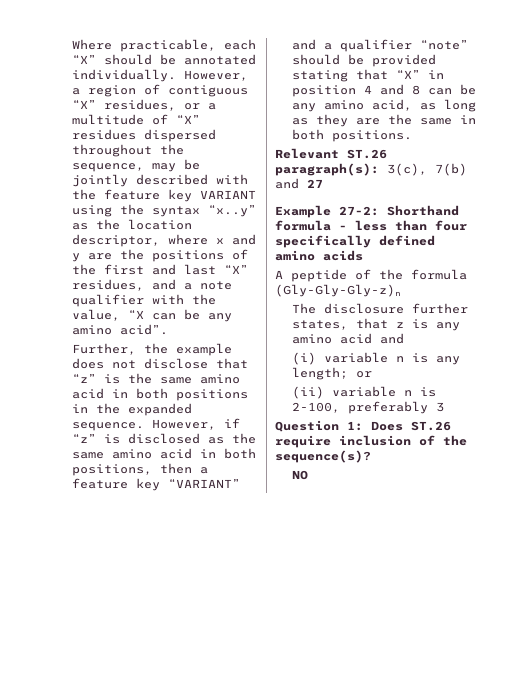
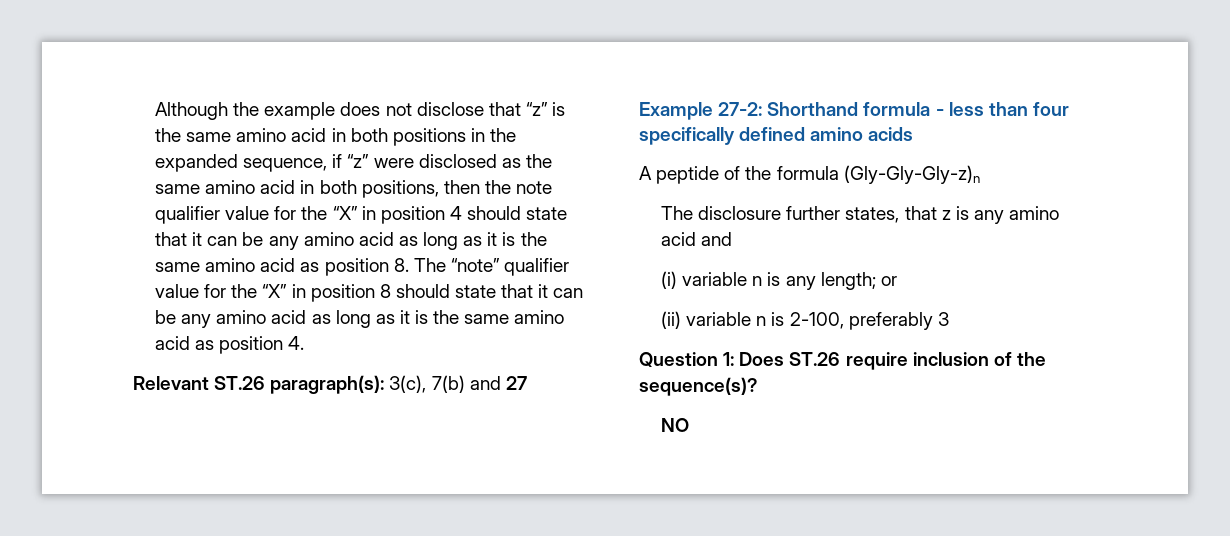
- Where practicable, each “X” should be annotated individually. However, a region of contiguous “X” residues, or a multitude of “X” residues dispersed throughout the sequence, may be jointly described with the feature key VARIANT using the syntax “x..y” as the location descriptor, where x and y are the positions of the first and last “X” residues, and a note qualifier with the value, “X can be any amino acid”.
- Further, the example does not disclose that “z” is the same amino acid in both positions in the expanded sequence. However, if “z” is disclosed as the same amino acid in both positions, then a feature key “VARIANT” and a qualifier “note” should be provided stating that “X” in position 4 and 8 can be any amino acid, as long as they are the same in both positions.
+ Although the example does not disclose that “z” is the same amino acid in both positions in the expanded sequence, if “z” were disclosed as the same amino acid in both positions, then the note qualifier value for the “X” in position 4 should state that it can be any amino acid as long as it is the same amino acid as position 8. The “note” qualifier value for the “X” in position 8 should state that it can be any amino acid as long as it is the same amino acid as position 4.

